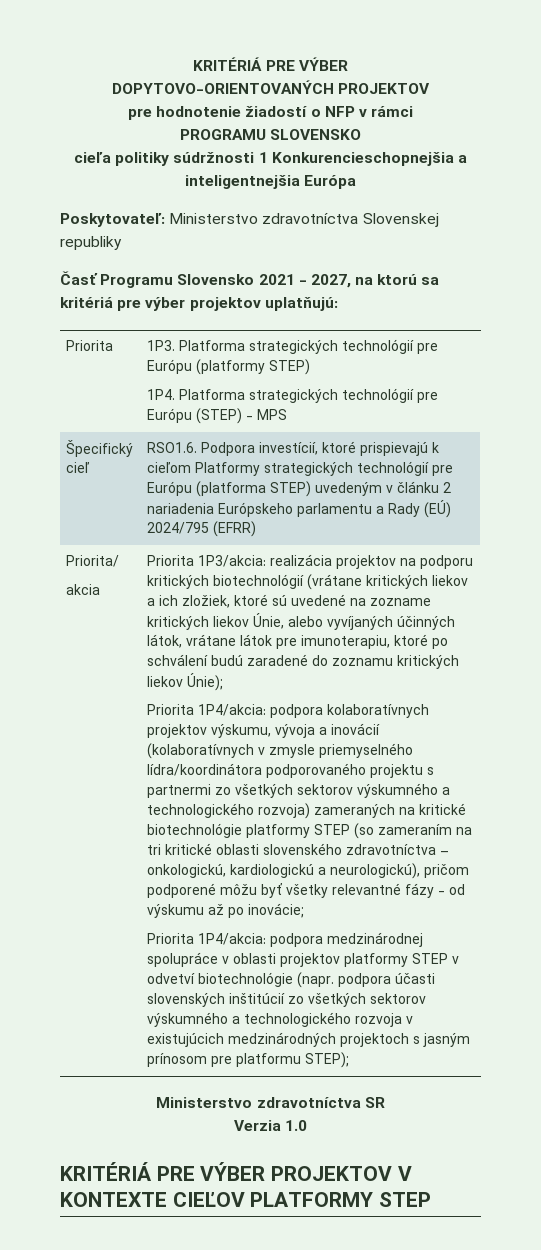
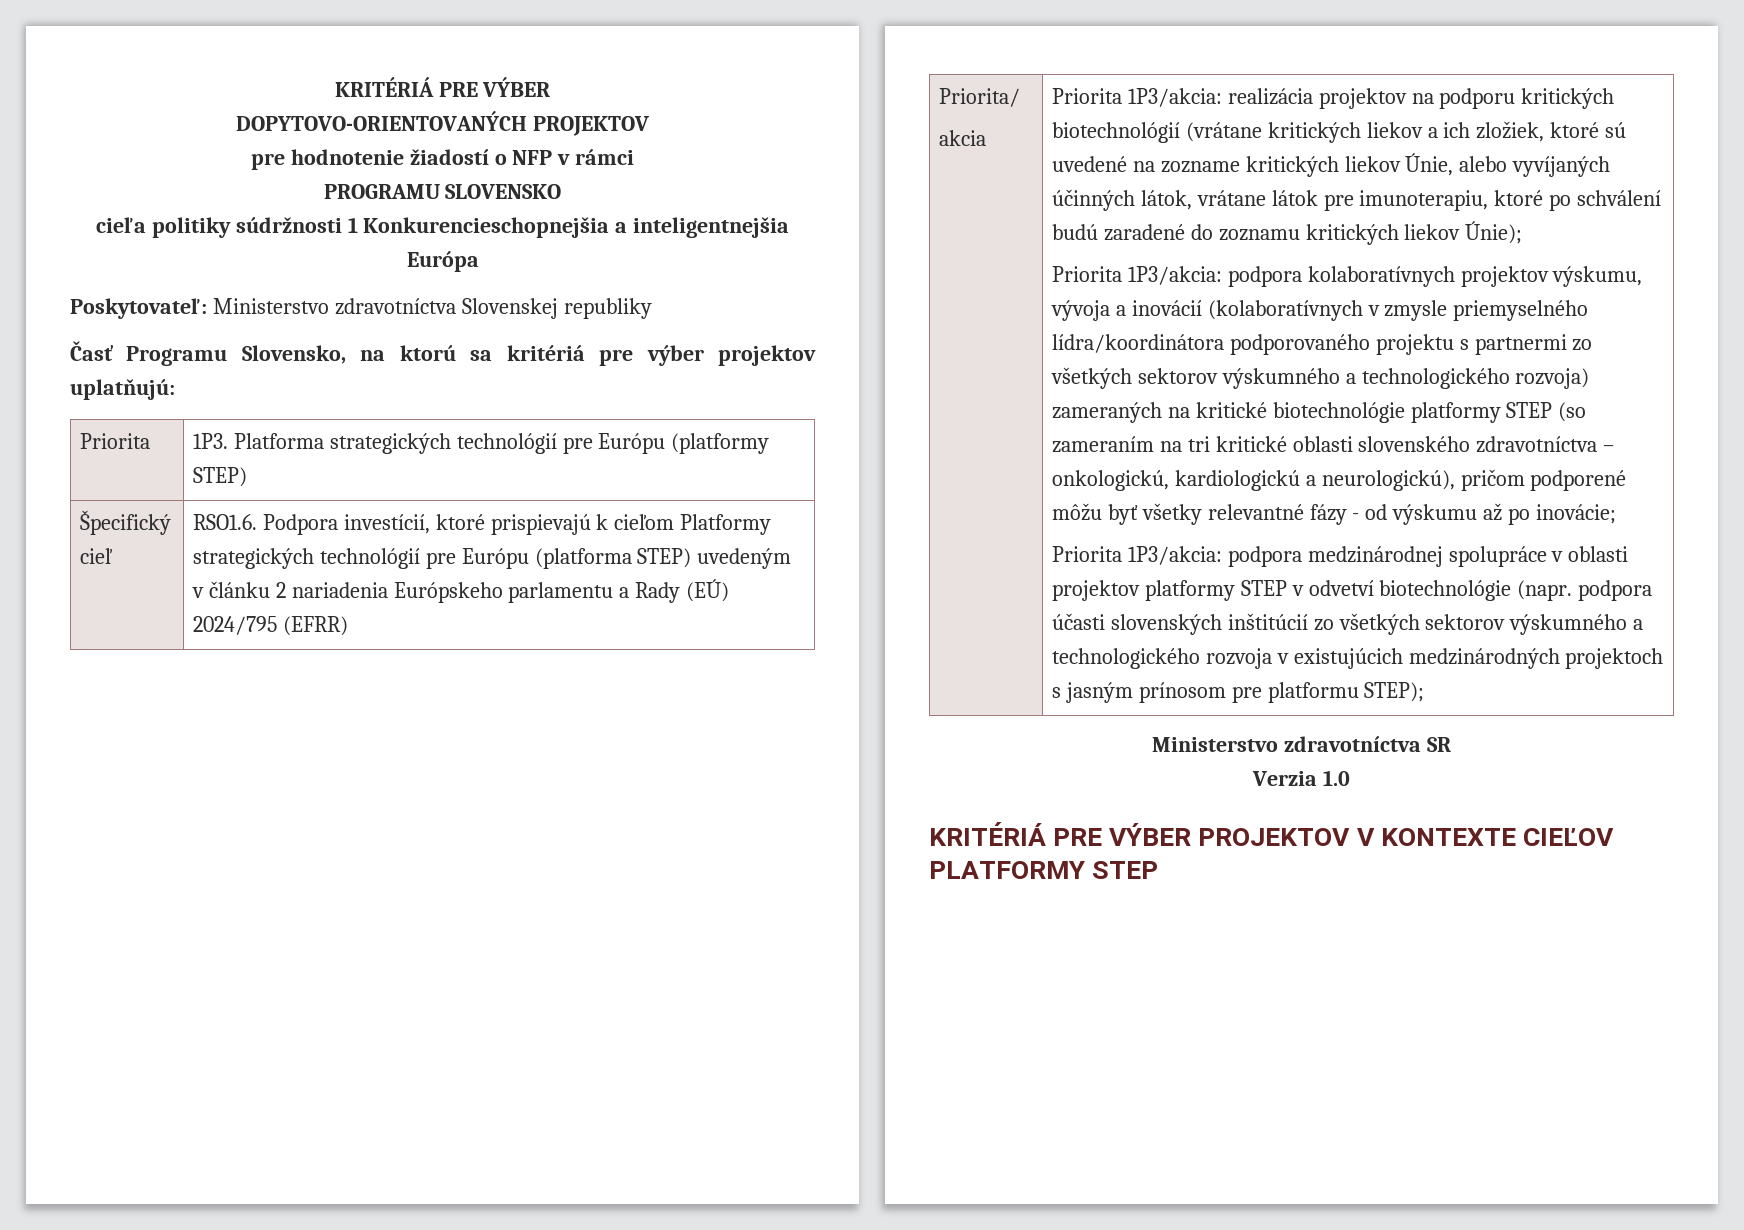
- Časť Programu Slovensko 2021 - 2027, na ktorú sa kritériá pre výber projektov uplatňujú:
+ Časť Programu Slovensko, na ktorú sa kritériá pre výber projektov uplatňujú:
  Priorita | 1P3. Platforma strategických technológií pre Európu (platformy STEP)
- 1P4. Platforma strategických technológií pre Európu (STEP) - MPS
- Priorita 1P4/akcia: podpora kolaboratívnych projektov výskumu, vývoja a inovácií (kolaboratívnych v zmysle priemyselného lídra/koordinátora podporovaného projektu s partnermi zo všetkých sektorov výskumného a technologického rozvoja) zameraných na kritické biotechnológie platformy STEP (so zameraním na tri kritické oblasti slovenského zdravotníctva – onkologickú, kardiologickú a neurologickú), pričom podporené môžu byť všetky relevantné fázy - od výskumu až po inovácie;
+ Priorita 1P3/akcia: podpora kolaboratívnych projektov výskumu, vývoja a inovácií (kolaboratívnych v zmysle priemyselného lídra/koordinátora podporovaného projektu s partnermi zo všetkých sektorov výskumného a technologického rozvoja) zameraných na kritické biotechnológie platformy STEP (so zameraním na tri kritické oblasti slovenského zdravotníctva – onkologickú, kardiologickú a neurologickú), pričom podporené môžu byť všetky relevantné fázy - od výskumu až po inovácie;
- Priorita 1P4/akcia: podpora medzinárodnej spolupráce v oblasti projektov platformy STEP v odvetví biotechnológie (napr. podpora účasti slovenských inštitúcií zo všetkých sektorov výskumného a technologického rozvoja v existujúcich medzinárodných projektoch s jasným prínosom pre platformu STEP);
+ Priorita 1P3/akcia: podpora medzinárodnej spolupráce v oblasti projektov platformy STEP v odvetví biotechnológie (napr. podpora účasti slovenských inštitúcií zo všetkých sektorov výskumného a technologického rozvoja v existujúcich medzinárodných projektoch s jasným prínosom pre platformu STEP);

